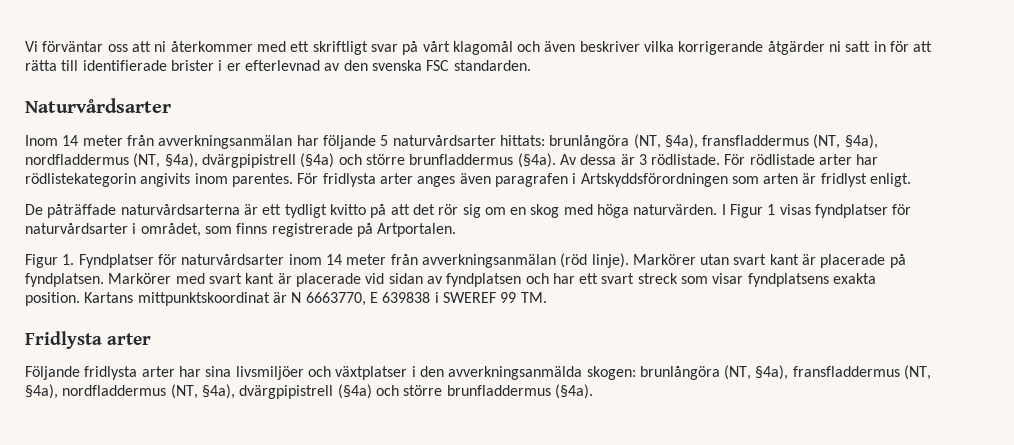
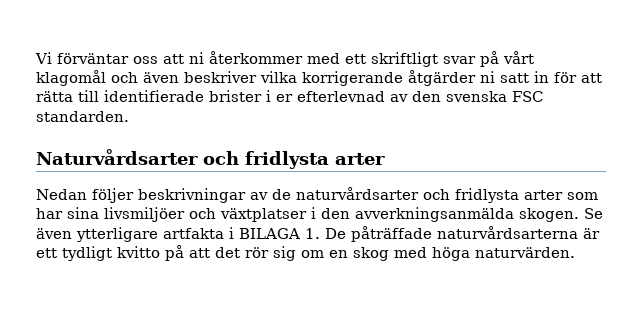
- Naturvårdsarter
- Inom 14 meter från avverkningsanmälan har följande 5 naturvårdsarter hittats: brunlångöra (NT, §4a), fransfladdermus (NT, §4a), nordfladdermus (NT, §4a), dvärgpipistrell (§4a) och större brunfladdermus (§4a). Av dessa är 3 rödlistade. För rödlistade arter har rödlistekategorin angivits inom parentes. För fridlysta arter anges även paragrafen i Artskyddsförordningen som arten är fridlyst enligt.
- De påträffade naturvårdsarterna är ett tydligt kvitto på att det rör sig om en skog med höga naturvärden. I Figur 1 visas fyndplatser för naturvårdsarter i området, som finns registrerade på Artportalen.
- Figur 1. Fyndplatser för naturvårdsarter inom 14 meter från avverkningsanmälan (röd linje). Markörer utan svart kant är placerade på fyndplatsen. Markörer med svart kant är placerade vid sidan av fyndplatsen och har ett svart streck som visar fyndplatsens exakta position. Kartans mittpunktskoordinat är N 6663770, E 639838 i SWEREF 99 TM.
- Fridlysta arter
- Följande fridlysta arter har sina livsmiljöer och växtplatser i den avverkningsanmälda skogen: brunlångöra (NT, §4a), fransfladdermus (NT, §4a), nordfladdermus (NT, §4a), dvärgpipistrell (§4a) och större brunfladdermus (§4a).
+ Naturvårdsarter och fridlysta arter
+ Nedan följer beskrivningar av de naturvårdsarter och fridlysta arter som har sina livsmiljöer och växtplatser i den avverkningsanmälda skogen. Se även ytterligare artfakta i BILAGA 1. De påträffade naturvårdsarterna är ett tydligt kvitto på att det rör sig om en skog med höga naturvärden.

